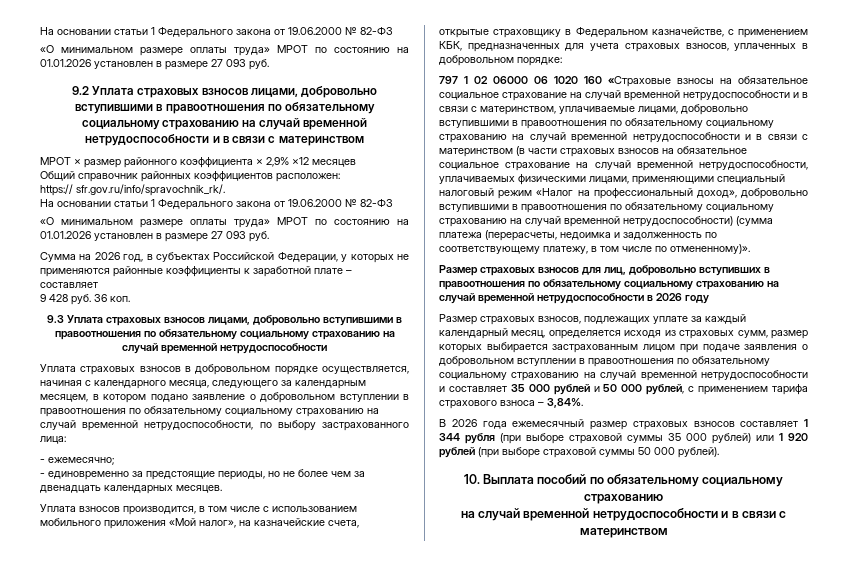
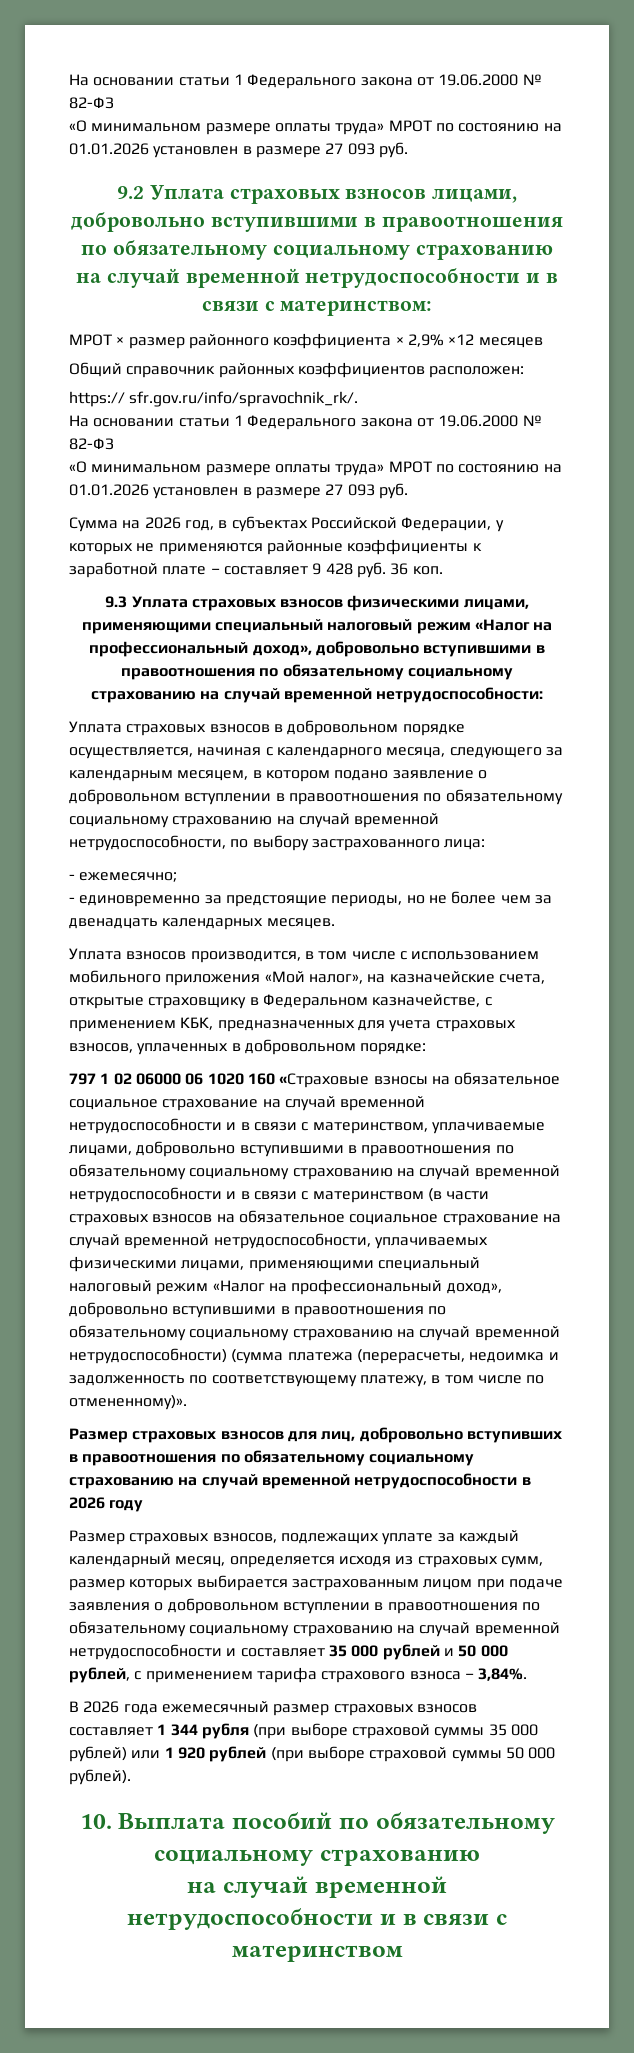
- 9.2 Уплата страховых взносов лицами, добровольно вступившими в правоотношения по обязательному социальному страхованию на случай временной нетрудоспособности и в связи с материнством
+ 9.2 Уплата страховых взносов лицами, добровольно вступившими в правоотношения по обязательному социальному страхованию на случай временной нетрудоспособности и в связи с материнством:
- Сумма на 2026 год, в субъектах Российской Федерации, у которых не применяются районные коэффициенты к заработной плате – составляет
- 9 428 руб. 36 коп.
+ Сумма на 2026 год, в субъектах Российской Федерации, у которых не применяются районные коэффициенты к заработной плате – составляет 9 428 руб. 36 коп.
- 9.3 Уплата страховых взносов лицами, добровольно вступившими в правоотношения по обязательному социальному страхованию на случай временной нетрудоспособности
+ 9.3 Уплата страховых взносов физическими лицами, применяющими специальный налоговый режим «Налог на профессиональный доход», добровольно вступившими в правоотношения по обязательному социальному страхованию на случай временной нетрудоспособности:

